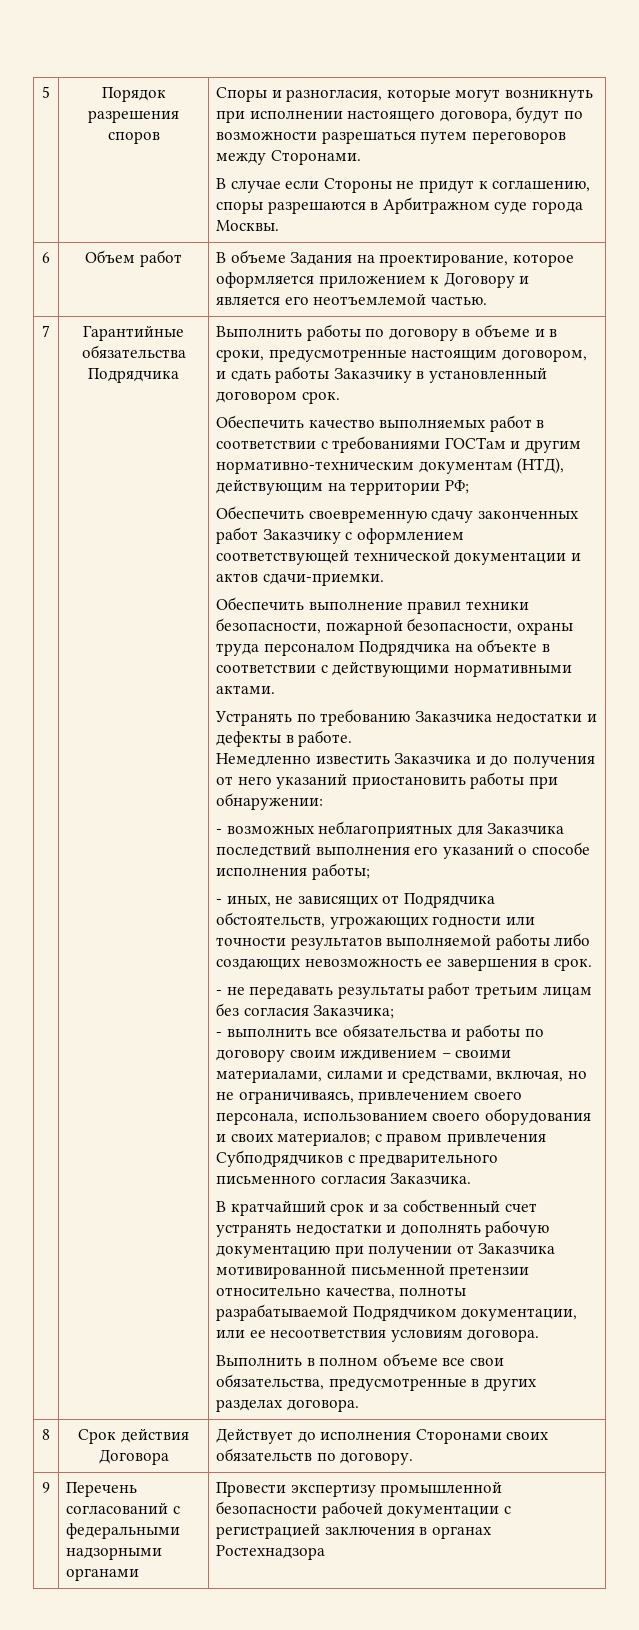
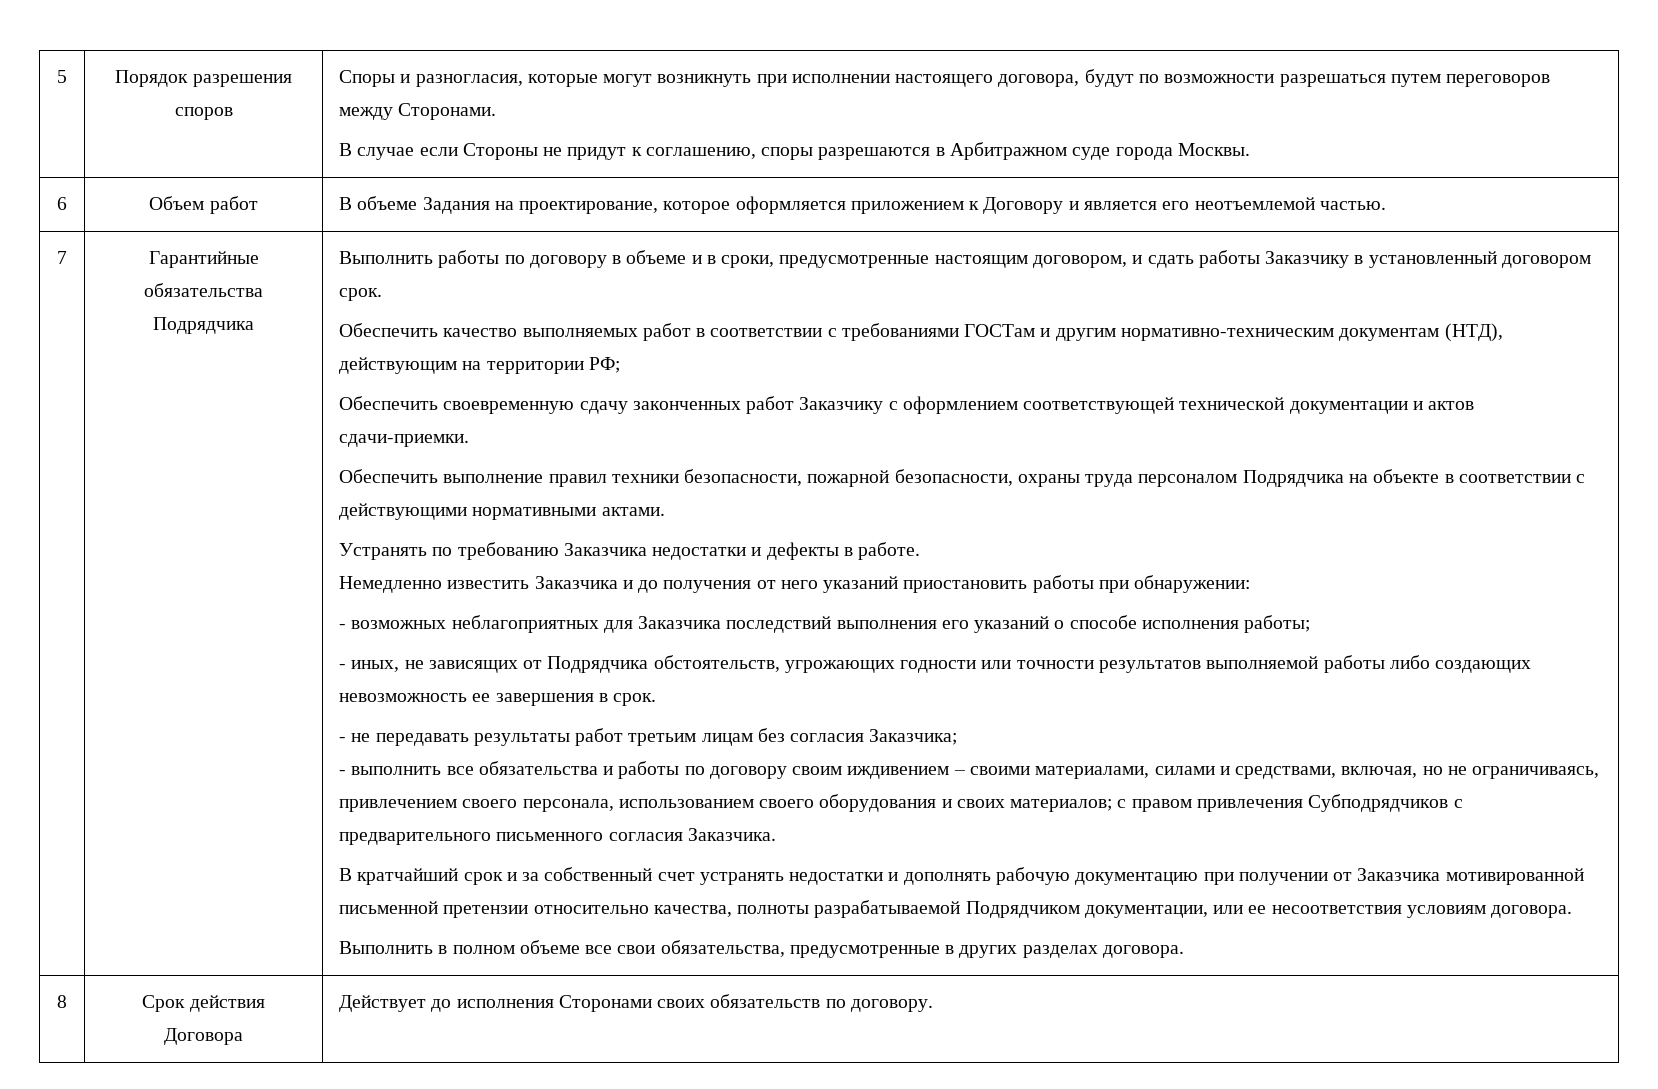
- 9 | Перечень согласований с федеральными надзорными органами | Провести экспертизу промышленной безопасности рабочей документации с регистрацией заключения в органах Ростехнадзора

